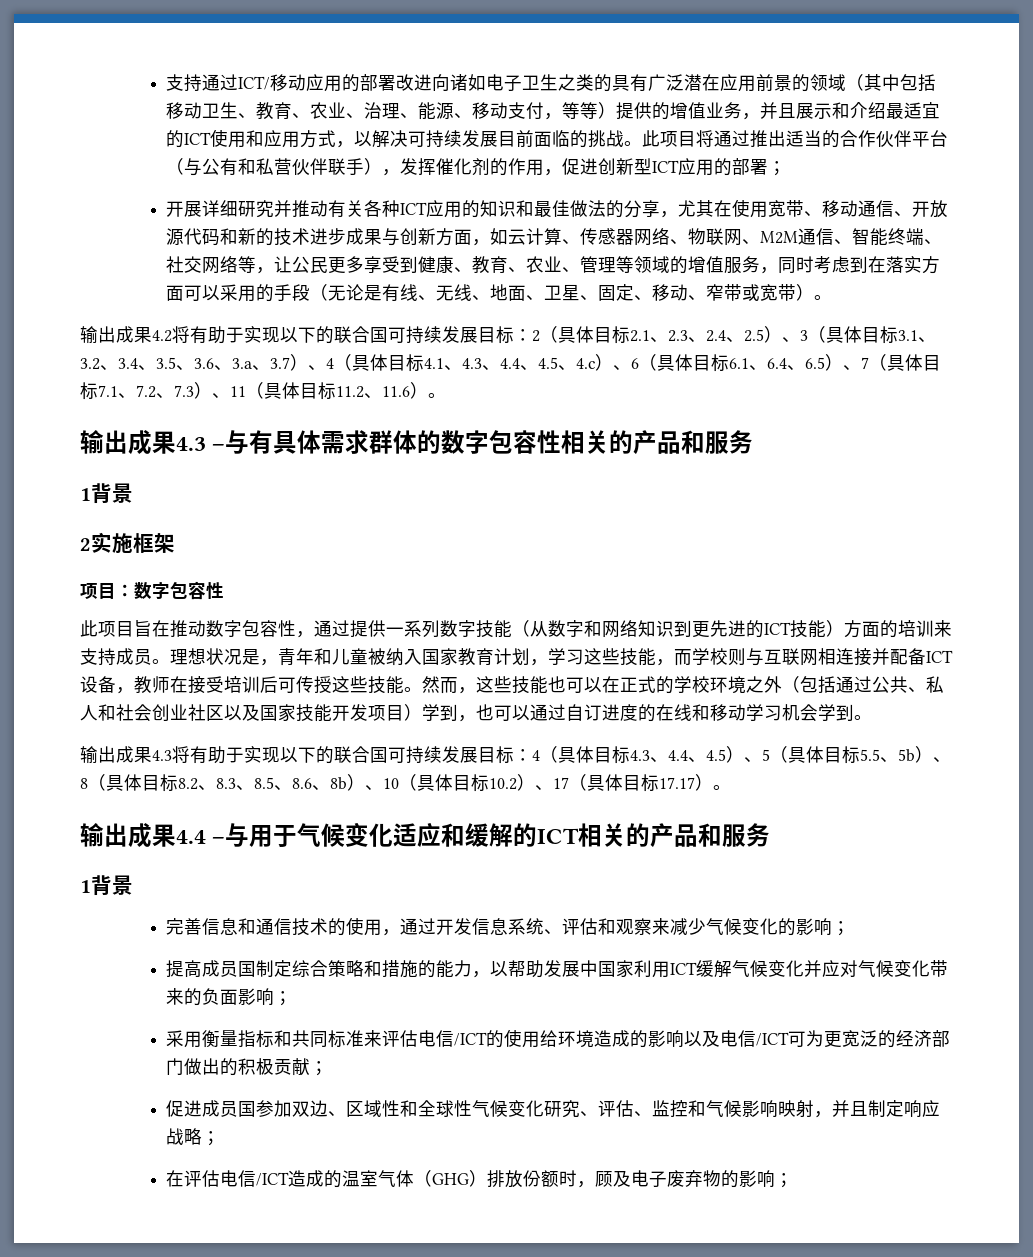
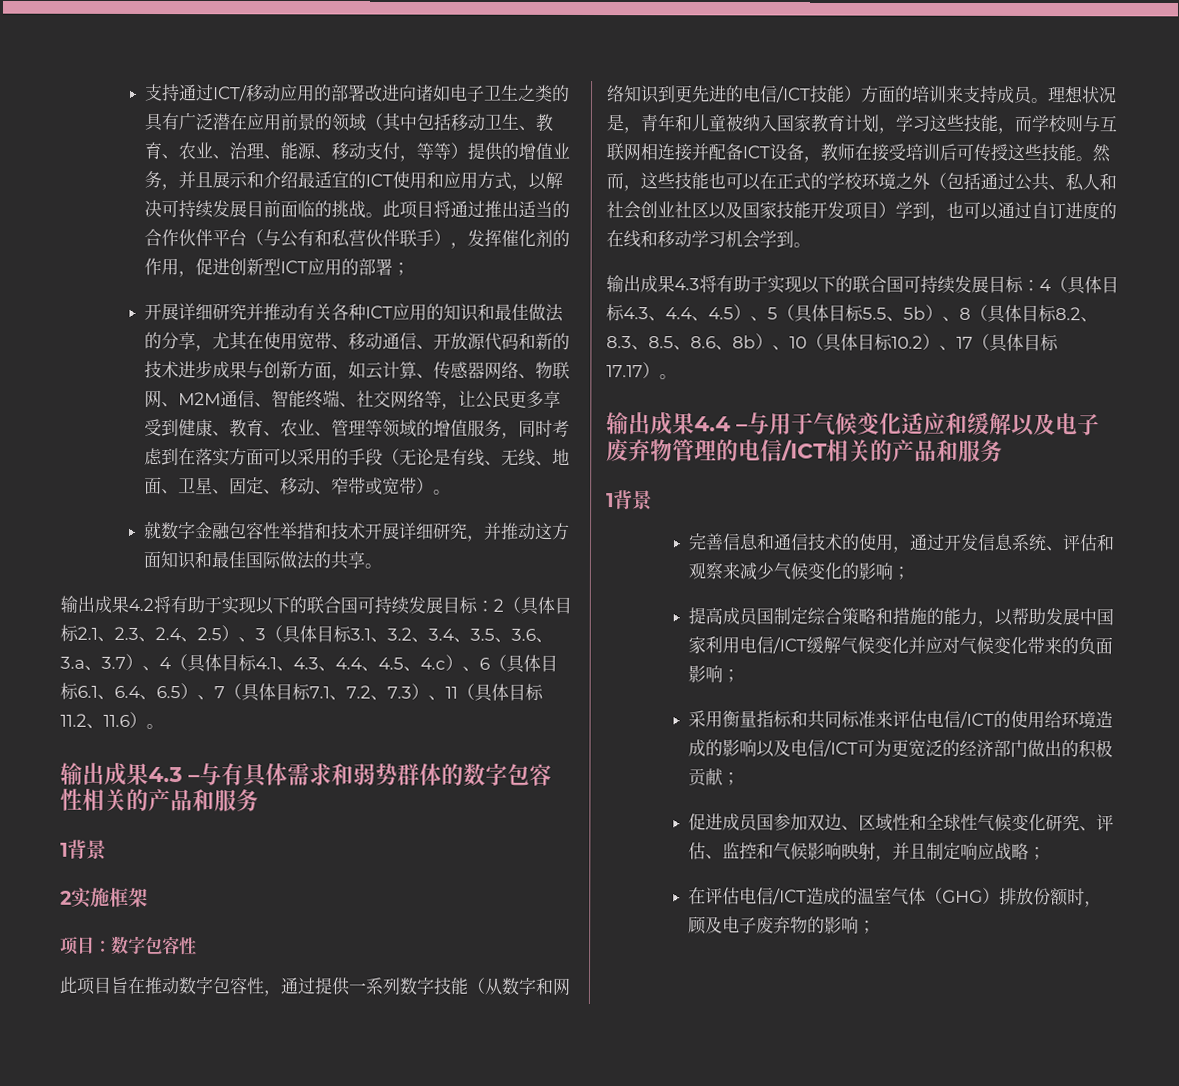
+ 就数字金融包容性举措和技术开展详细研究，并推动这方面知识和最佳国际做法的共享。
- 输出成果4.3 –与有具体需求群体的数字包容性相关的产品和服务
+ 输出成果4.3 –与有具体需求和弱势群体的数字包容性相关的产品和服务
- 此项目旨在推动数字包容性，通过提供一系列数字技能（从数字和网络知识到更先进的ICT技能）方面的培训来支持成员。
+ 此项目旨在推动数字包容性，通过提供一系列数字技能（从数字和网络知识到更先进的电信/ICT技能）方面的培训来支持成员。
- 输出成果4.4 –与用于气候变化适应和缓解的ICT相关的产品和服务
+ 输出成果4.4 –与用于气候变化适应和缓解以及电子废弃物管理的电信/ICT相关的产品和服务
- 提高成员国制定综合策略和措施的能力，以帮助发展中国家利用ICT缓解气候变化并应对气候变化带来的负面影响；
+ 提高成员国制定综合策略和措施的能力，以帮助发展中国家利用电信/ICT缓解气候变化并应对气候变化带来的负面影响；

